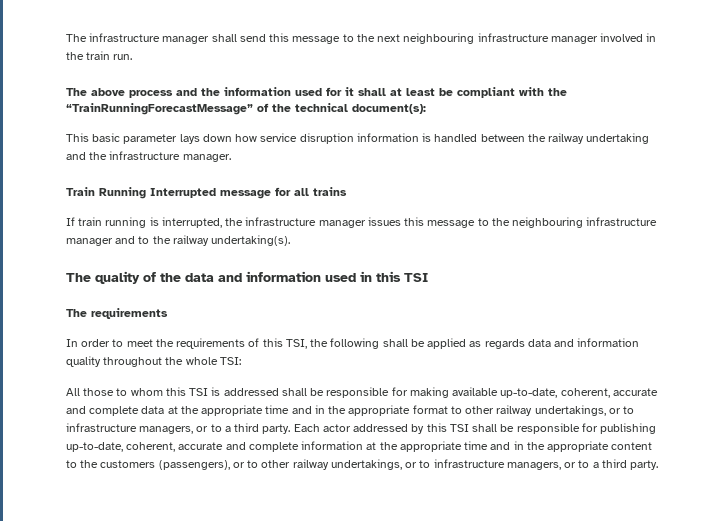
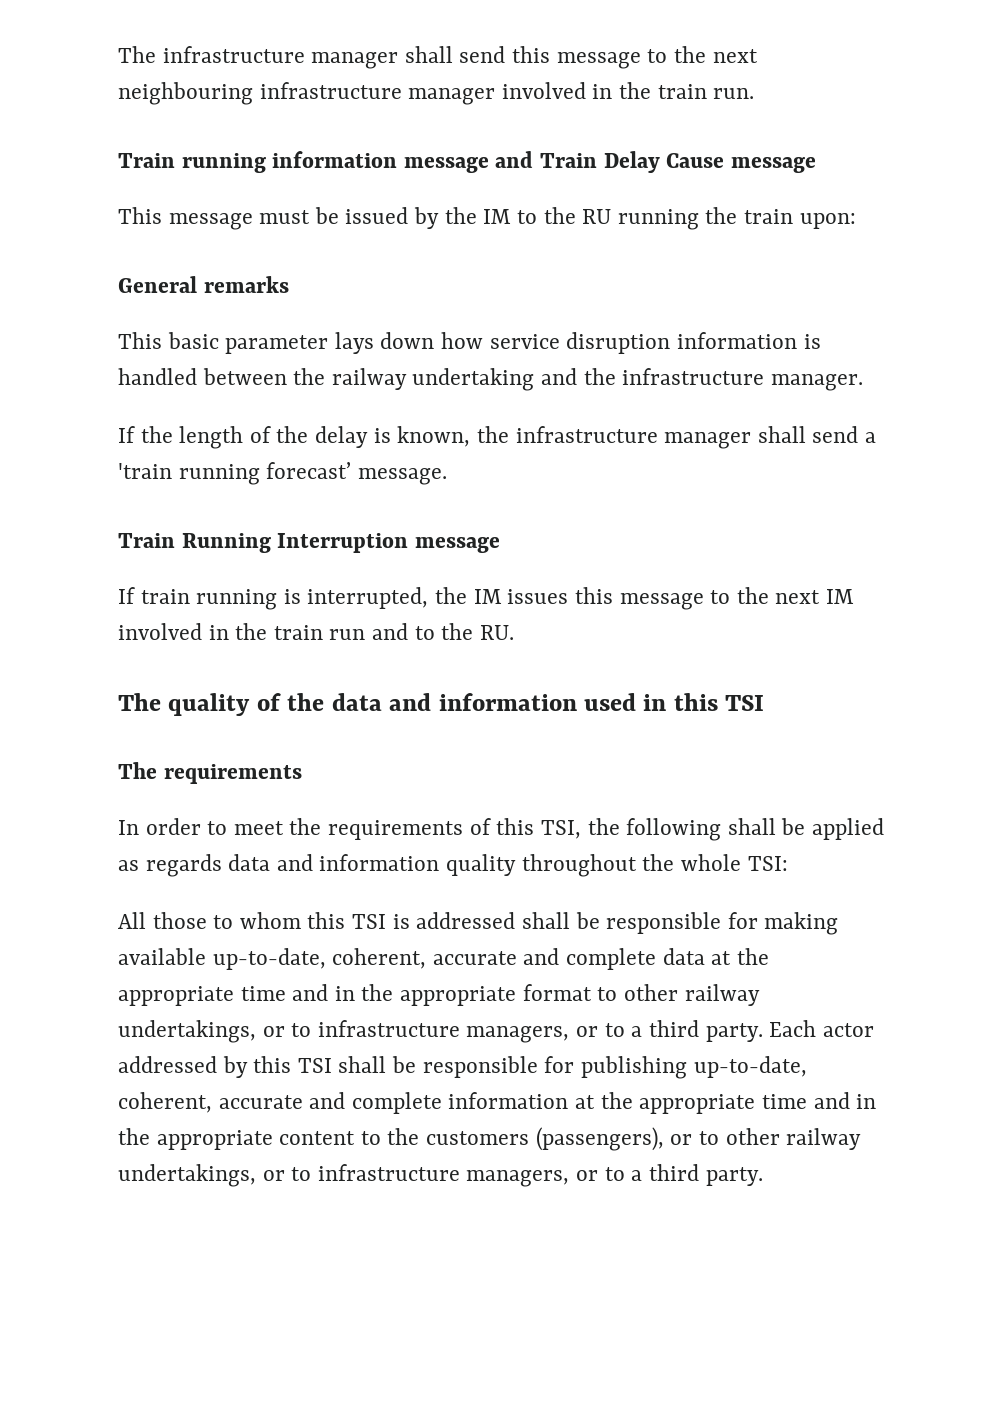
- The above process and the information used for it shall at least be compliant with the “TrainRunningForecastMessage” of the technical document(s):
+ Train running information message and Train Delay Cause message
+ This message must be issued by the IM to the RU running the train upon:
+ General remarks
+ If the length of the delay is known, the infrastructure manager shall send a 'train running forecast’ message.
- Train Running Interrupted message for all trains
+ Train Running Interruption message
- If train running is interrupted, the infrastructure manager issues this message to the neighbouring infrastructure manager and to the railway undertaking(s).
+ If train running is interrupted, the IM issues this message to the next IM involved in the train run and to the RU.

